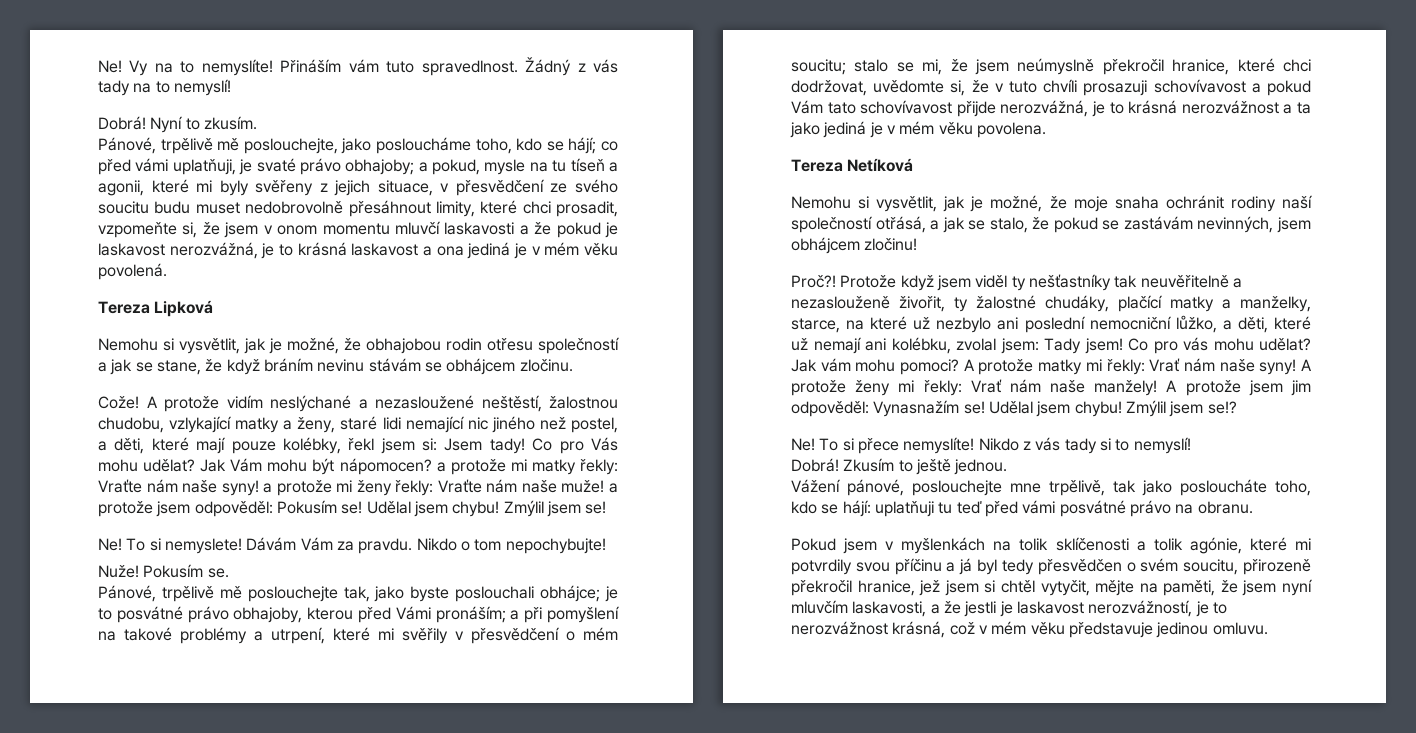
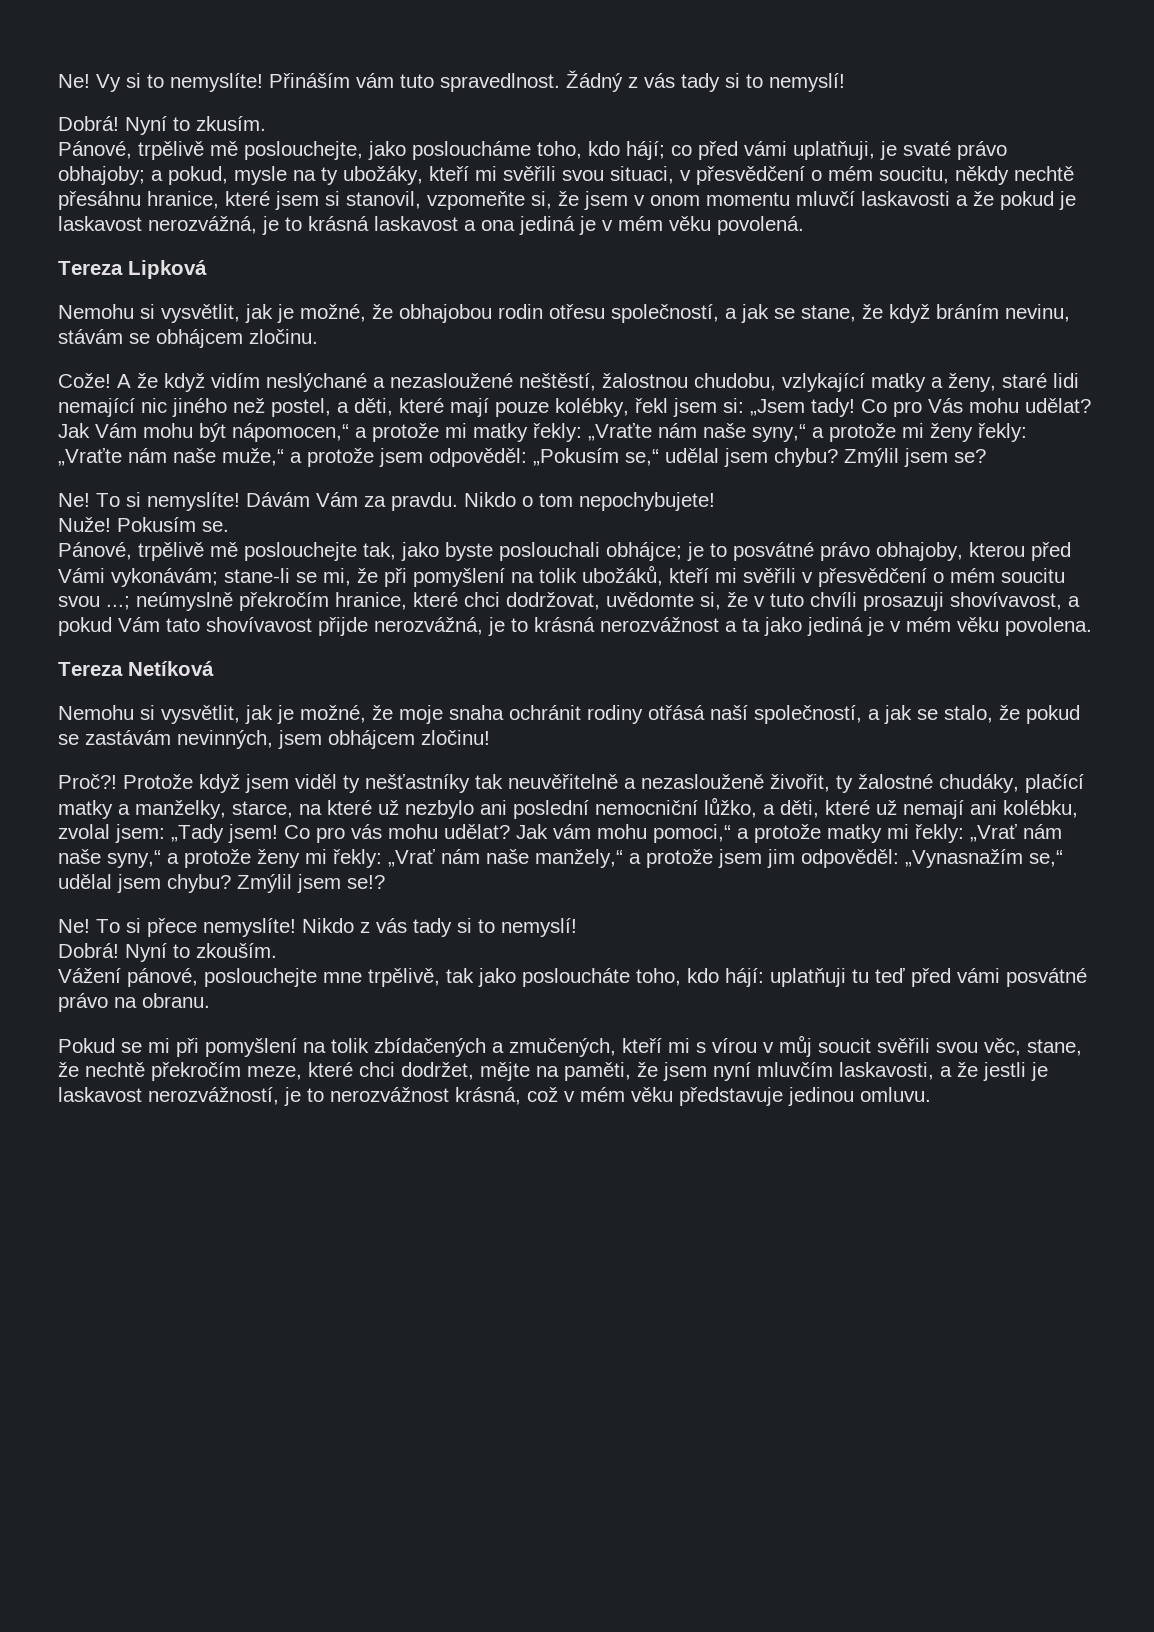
- Vy na to nemyslíte!
+ Vy si to nemyslíte!
- Žádný z vás tady na to nemyslí!
+ Žádný z vás tady si to nemyslí!
- Pánové, trpělivě mě poslouchejte, jako posloucháme toho, kdo se hájí; co před vámi uplatňuji, je svaté právo obhajoby; a pokud, mysle na tu tíseň a agonii, které mi byly svěřeny z jejich situace, v přesvědčení ze svého soucitu budu muset nedobrovolně přesáhnout limity, které chci prosadit, vzpomeňte si, že jsem v onom momentu mluvčí laskavosti a že pokud je laskavost nerozvážná, je to krásná laskavost a ona jediná je v mém věku povolená.
+ Pánové, trpělivě mě poslouchejte, jako posloucháme toho, kdo hájí; co před vámi uplatňuji, je svaté právo obhajoby; a pokud, mysle na ty ubožáky, kteří mi svěřili svou situaci, v přesvědčení o mém soucitu, někdy nechtě přesáhnu hranice, které jsem si stanovil, vzpomeňte si, že jsem v onom momentu mluvčí laskavosti a že pokud je laskavost nerozvážná, je to krásná laskavost a ona jediná je v mém věku povolená.
- Nemohu si vysvětlit, jak je možné, že obhajobou rodin otřesu společností a jak se stane, že když bráním nevinu stávám se obhájcem zločinu.
+ Nemohu si vysvětlit, jak je možné, že obhajobou rodin otřesu společností, a jak se stane, že když bráním nevinu, stávám se obhájcem zločinu.
- A protože vidím neslýchané a nezasloužené neštěstí, žalostnou chudobu, vzlykající matky a ženy, staré lidi nemající nic jiného než postel, a děti, které mají pouze kolébky, řekl jsem si: Jsem tady!
+ A že když vidím neslýchané a nezasloužené neštěstí, žalostnou chudobu, vzlykající matky a ženy, staré lidi nemající nic jiného než postel, a děti, které mají pouze kolébky, řekl jsem si: „Jsem tady!
- Jak Vám mohu být nápomocen? a protože mi matky řekly: Vraťte nám naše syny! a protože mi ženy řekly: Vraťte nám naše muže! a protože jsem odpověděl: Pokusím se! Udělal jsem chybu! Zmýlil jsem se!
- Ne! To si nemyslete!
+ Jak Vám mohu být nápomocen,“ a protože mi matky řekly: „Vraťte nám naše syny,“ a protože mi ženy řekly: „Vraťte nám naše muže,“ a protože jsem odpověděl: „Pokusím se,“ udělal jsem chybu? Zmýlil jsem se?
+ Ne! To si nemyslíte!
- Nikdo o tom nepochybujte!
+ Nikdo o tom nepochybujete!
- Pánové, trpělivě mě poslouchejte tak, jako byste poslouchali obhájce; je to posvátné právo obhajoby, kterou před Vámi pronáším; a při pomyšlení na takové problémy a utrpení, které mi svěřily v přesvědčení o mém soucitu; stalo se mi, že jsem neúmyslně překročil hranice, které chci dodržovat, uvědomte si, že v tuto chvíli prosazuji schovívavost a pokud Vám tato schovívavost přijde nerozvážná, je to krásná nerozvážnost a ta jako jediná je v mém věku povolena.
+ Pánové, trpělivě mě poslouchejte tak, jako byste poslouchali obhájce; je to posvátné právo obhajoby, kterou před Vámi vykonávám; stane-li se mi, že při pomyšlení na tolik ubožáků, kteří mi svěřili v přesvědčení o mém soucitu svou ...; neúmyslně překročím hranice, které chci dodržovat, uvědomte si, že v tuto chvíli prosazuji shovívavost, a pokud Vám tato shovívavost přijde nerozvážná, je to krásná nerozvážnost a ta jako jediná je v mém věku povolena.
- Nemohu si vysvětlit, jak je možné, že moje snaha ochránit rodiny naší společností otřásá, a jak se stalo, že pokud se zastávám nevinných, jsem obhájcem zločinu!
+ Nemohu si vysvětlit, jak je možné, že moje snaha ochránit rodiny otřásá naší společností, a jak se stalo, že pokud se zastávám nevinných, jsem obhájcem zločinu!
- Protože když jsem viděl ty nešťastníky tak neuvěřitelně a nezaslouženě živořit, ty žalostné chudáky, plačící matky a manželky, starce, na které už nezbylo ani poslední nemocniční lůžko, a děti, které už nemají ani kolébku, zvolal jsem: Tady jsem!
+ Protože když jsem viděl ty nešťastníky tak neuvěřitelně a nezaslouženě živořit, ty žalostné chudáky, plačící matky a manželky, starce, na které už nezbylo ani poslední nemocniční lůžko, a děti, které už nemají ani kolébku, zvolal jsem: „Tady jsem!
- Jak vám mohu pomoci? A protože matky mi řekly: Vrať nám naše syny! A protože ženy mi řekly: Vrať nám naše manžely! A protože jsem jim odpověděl: Vynasnažím se! Udělal jsem chybu!
+ Jak vám mohu pomoci,“ a protože matky mi řekly: „Vrať nám naše syny,“ a protože ženy mi řekly: „Vrať nám naše manžely,“ a protože jsem jim odpověděl: „Vynasnažím se,“ udělal jsem chybu?
- Zkusím to ještě jednou.
+ Nyní to zkouším.
- Vážení pánové, poslouchejte mne trpělivě, tak jako posloucháte toho, kdo se hájí: uplatňuji tu teď před vámi posvátné právo na obranu.
+ Vážení pánové, poslouchejte mne trpělivě, tak jako posloucháte toho, kdo hájí: uplatňuji tu teď před vámi posvátné právo na obranu.
- Pokud jsem v myšlenkách na tolik sklíčenosti a tolik agónie, které mi potvrdily svou příčinu a já byl tedy přesvědčen o svém soucitu, přirozeně překročil hranice, jež jsem si chtěl vytyčit, mějte na paměti, že jsem nyní mluvčím laskavosti, a že jestli je laskavost nerozvážností, je to nerozvážnost krásná, což v mém věku představuje jedinou omluvu.
+ Pokud se mi při pomyšlení na tolik zbídačených a zmučených, kteří mi s vírou v můj soucit svěřili svou věc, stane, že nechtě překročím meze, které chci dodržet, mějte na paměti, že jsem nyní mluvčím laskavosti, a že jestli je laskavost nerozvážností, je to nerozvážnost krásná, což v mém věku představuje jedinou omluvu.

